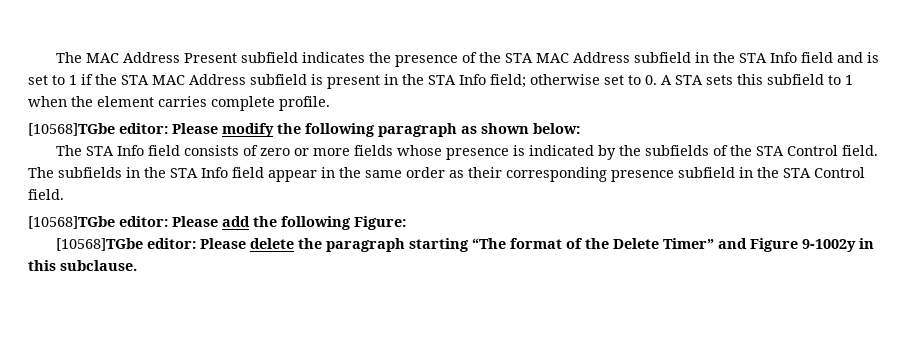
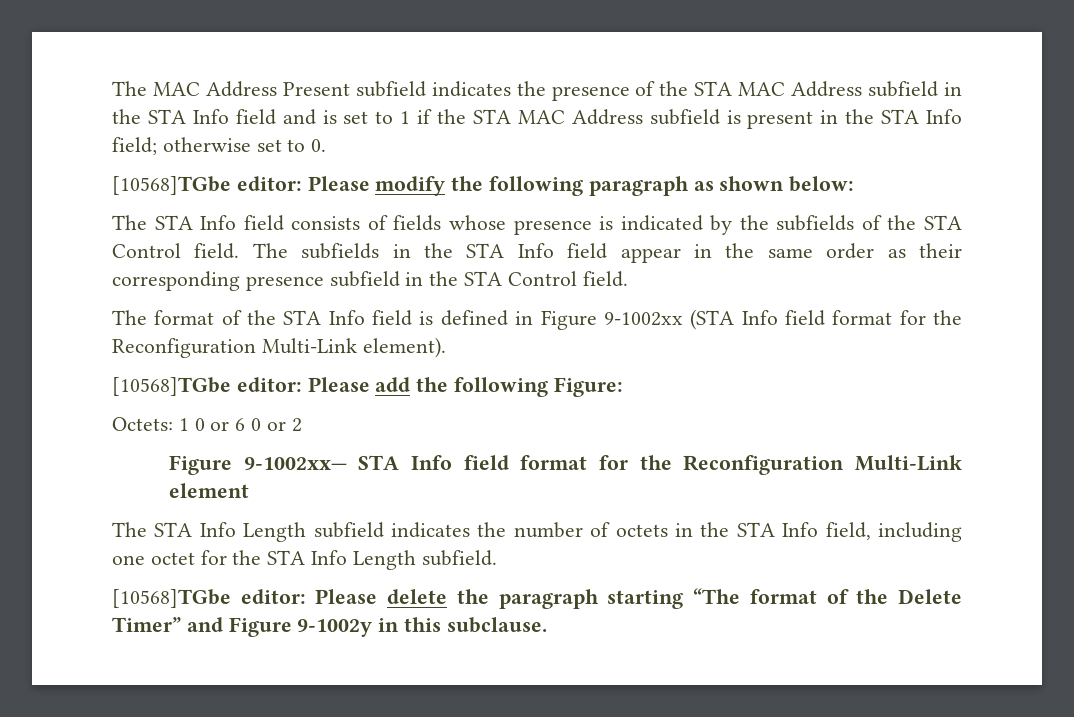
- The MAC Address Present subfield indicates the presence of the STA MAC Address subfield in the STA Info field and is set to 1 if the STA MAC Address subfield is present in the STA Info field; otherwise set to 0. A STA sets this subfield to 1 when the element carries complete profile.
+ The MAC Address Present subfield indicates the presence of the STA MAC Address subfield in the STA Info field and is set to 1 if the STA MAC Address subfield is present in the STA Info field; otherwise set to 0.
- The STA Info field consists of zero or more fields whose presence is indicated by the subfields of the STA Control field.
+ The STA Info field consists of fields whose presence is indicated by the subfields of the STA Control field.
+ The format of the STA Info field is defined in Figure 9-1002xx (STA Info field format for the Reconfiguration Multi-Link element).
+ Octets: 1 0 or 6 0 or 2
+ Figure 9-1002xx— STA Info field format for the Reconfiguration Multi-Link element
+ The STA Info Length subfield indicates the number of octets in the STA Info field, including one octet for the STA Info Length subfield.

